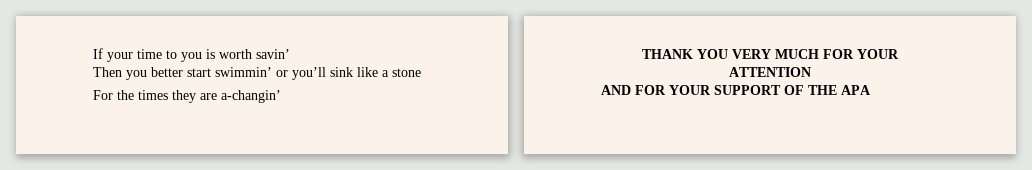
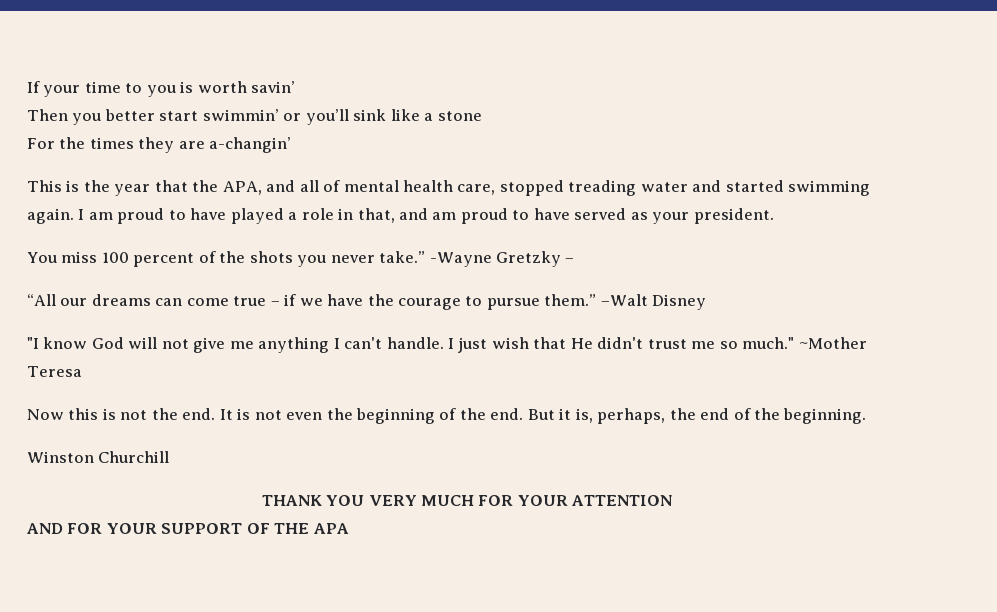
+ This is the year that the APA, and all of mental health care, stopped treading water and started swimming again. I am proud to have played a role in that, and am proud to have served as your president.
+ You miss 100 percent of the shots you never take.” -Wayne Gretzky –
+ “All our dreams can come true – if we have the courage to pursue them.” –Walt Disney
+ "I know God will not give me anything I can't handle. I just wish that He didn't trust me so much." ~Mother Teresa
+ Now this is not the end. It is not even the beginning of the end. But it is, perhaps, the end of the beginning.
+ Winston Churchill

